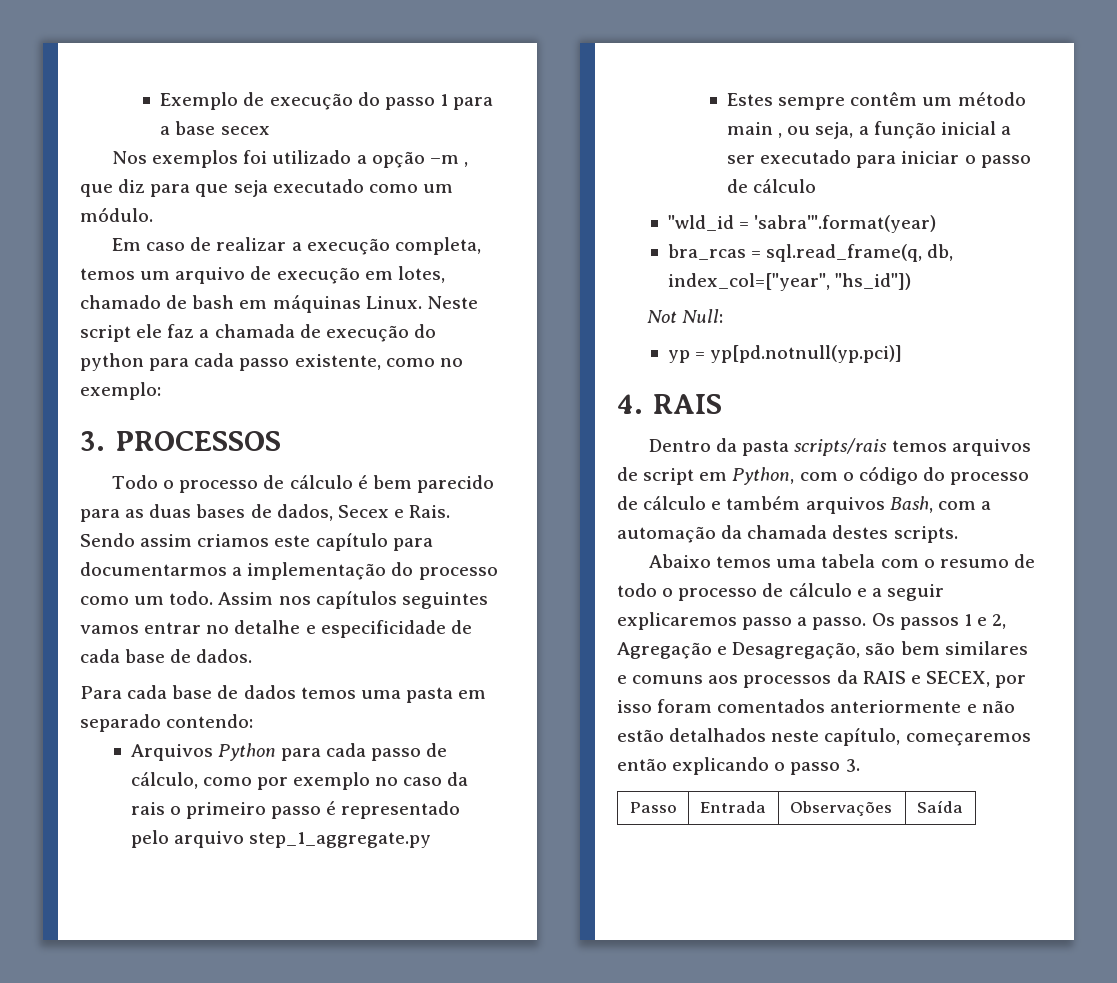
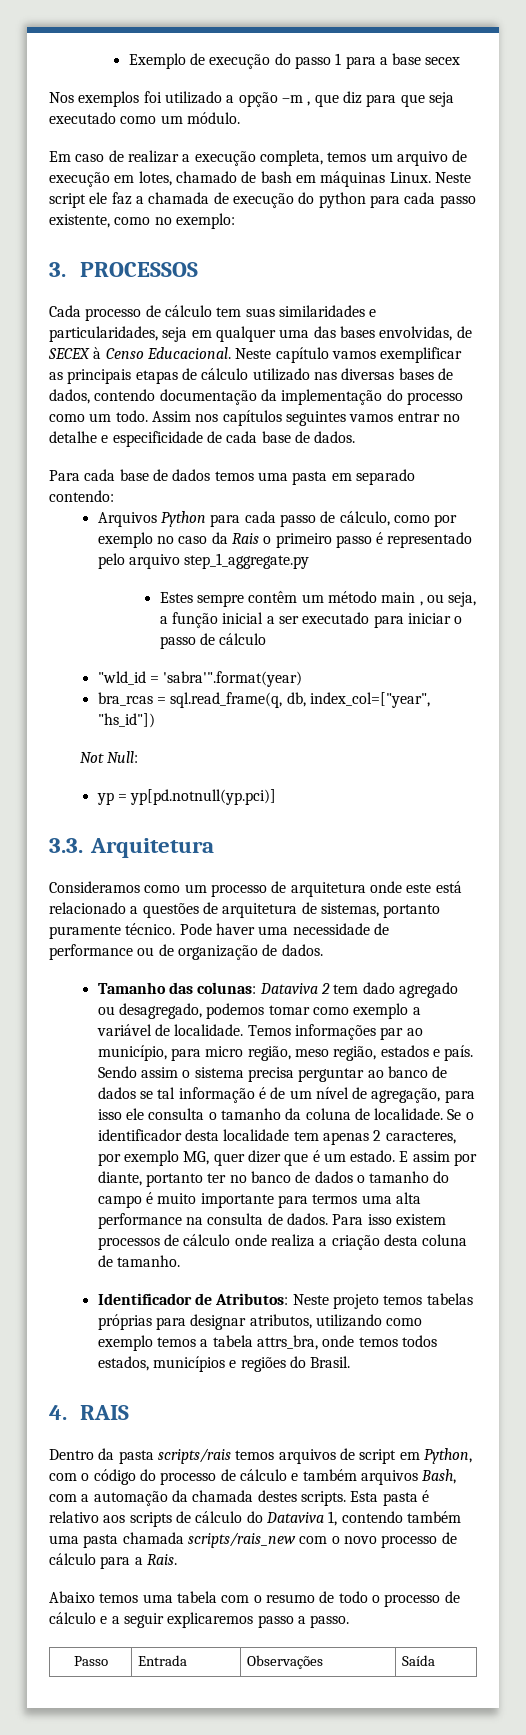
- Todo o processo de cálculo é bem parecido para as duas bases de dados, Secex e Rais. Sendo assim criamos este capítulo para documentarmos a implementação do processo como um todo.
+ Cada processo de cálculo tem suas similaridades e particularidades, seja em qualquer uma das bases envolvidas, de SECEX à Censo Educacional. Neste capítulo vamos exemplificar as principais etapas de cálculo utilizado nas diversas bases de dados, contendo documentação da implementação do processo como um todo.
- Arquivos Python para cada passo de cálculo, como por exemplo no caso da rais o primeiro passo é representado pelo arquivo step_1_aggregate.py
+ Arquivos Python para cada passo de cálculo, como por exemplo no caso da Rais o primeiro passo é representado pelo arquivo step_1_aggregate.py
+ 3.3. Arquitetura
+ Consideramos como um processo de arquitetura onde este está relacionado a questões de arquitetura de sistemas, portanto puramente técnico. Pode haver uma necessidade de performance ou de organização de dados.
+ Tamanho das colunas: Dataviva 2 tem dado agregado ou desagregado, podemos tomar como exemplo a variável de localidade. Temos informações par ao município, para micro região, meso região, estados e país. Sendo assim o sistema precisa perguntar ao banco de dados se tal informação é de um nível de agregação, para isso ele consulta o tamanho da coluna de localidade. Se o identificador desta localidade tem apenas 2 caracteres, por exemplo MG, quer dizer que é um estado. E assim por diante, portanto ter no banco de dados o tamanho do campo é muito importante para termos uma alta performance na consulta de dados. Para isso existem processos de cálculo onde realiza a criação desta coluna de tamanho.
+ Identificador de Atributos: Neste projeto temos tabelas próprias para designar atributos, utilizando como exemplo temos a tabela attrs_bra, onde temos todos estados, municípios e regiões do Brasil.
+ Esta pasta é relativo aos scripts de cálculo do Dataviva 1, contendo também uma pasta chamada scripts/rais_new com o novo processo de cálculo para a Rais.
- Os passos 1 e 2, Agregação e Desagregação, são bem similares e comuns aos processos da RAIS e SECEX, por isso foram comentados anteriormente e não estão detalhados neste capítulo, começaremos então explicando o passo 3.

